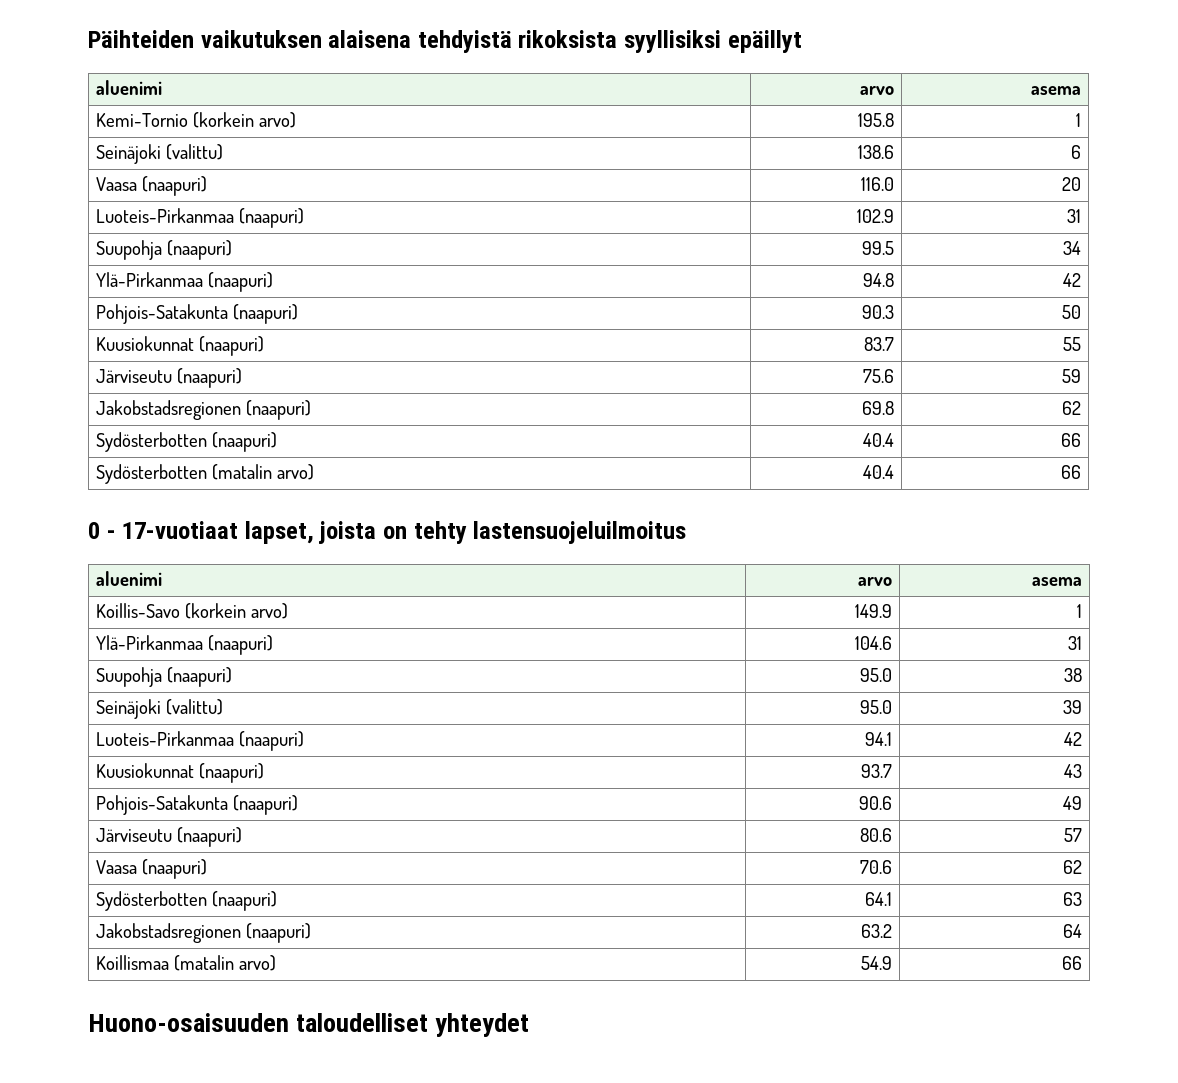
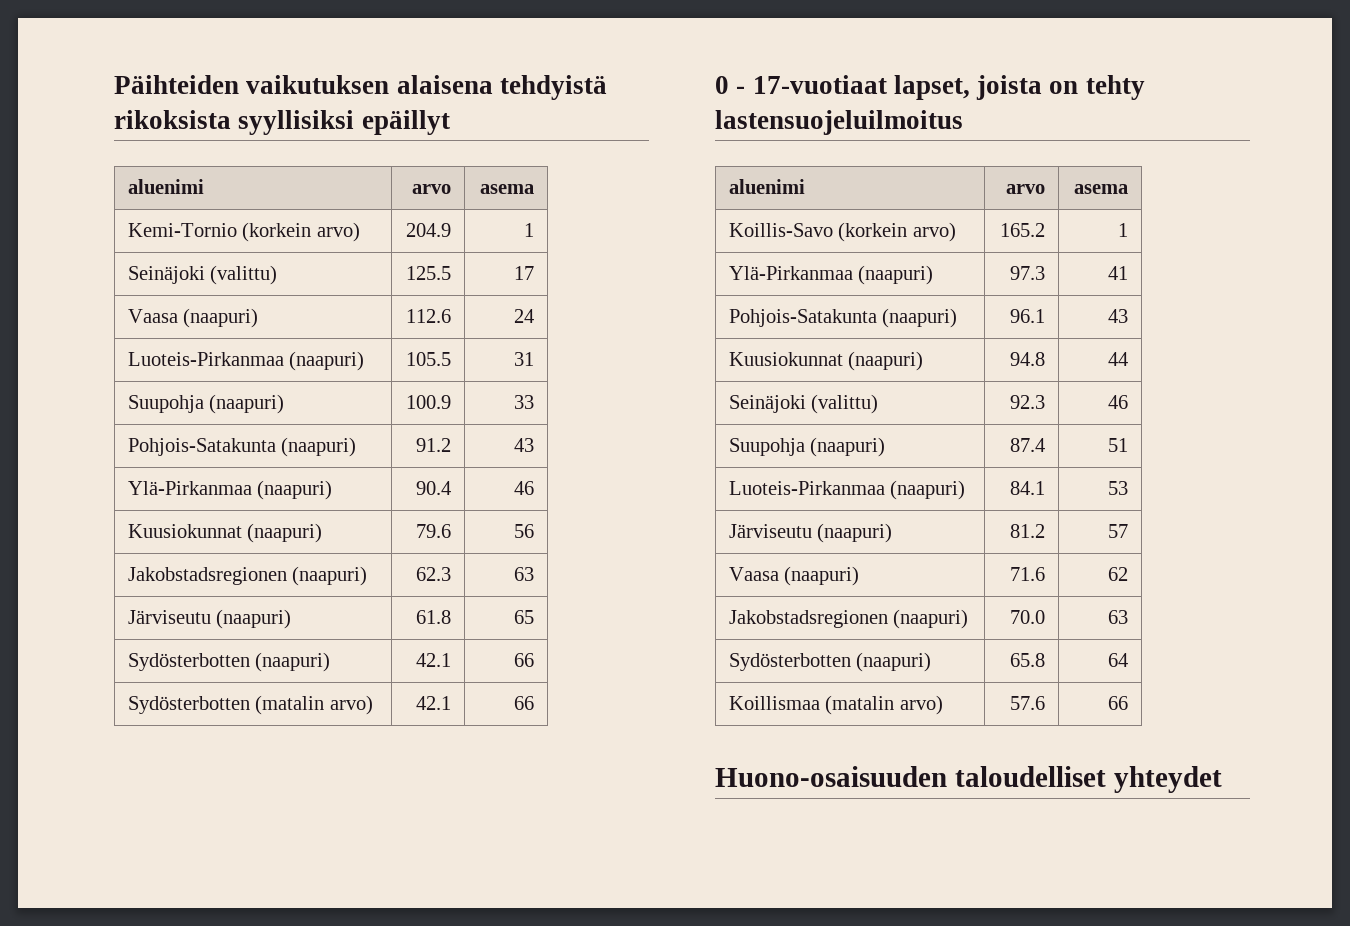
- Kemi-Tornio (korkein arvo) | 195.8 | 1
+ Kemi-Tornio (korkein arvo) | 204.9 | 1
- Seinäjoki (valittu) | 138.6 | 6
- Vaasa (naapuri) | 116.0 | 20
- Luoteis-Pirkanmaa (naapuri) | 102.9 | 31
- Suupohja (naapuri) | 99.5 | 34
- Ylä-Pirkanmaa (naapuri) | 94.8 | 42
- Pohjois-Satakunta (naapuri) | 90.3 | 50
- Kuusiokunnat (naapuri) | 83.7 | 55
- Järviseutu (naapuri) | 75.6 | 59
- Jakobstadsregionen (naapuri) | 69.8 | 62
- Sydösterbotten (naapuri) | 40.4 | 66
+ Seinäjoki (valittu) | 125.5 | 17
+ Vaasa (naapuri) | 112.6 | 24
+ Luoteis-Pirkanmaa (naapuri) | 105.5 | 31
+ Suupohja (naapuri) | 100.9 | 33
+ Pohjois-Satakunta (naapuri) | 91.2 | 43
+ Ylä-Pirkanmaa (naapuri) | 90.4 | 46
+ Kuusiokunnat (naapuri) | 79.6 | 56
+ Jakobstadsregionen (naapuri) | 62.3 | 63
+ Järviseutu (naapuri) | 61.8 | 65
+ Sydösterbotten (naapuri) | 42.1 | 66
- Sydösterbotten (matalin arvo) | 40.4 | 66
+ Sydösterbotten (matalin arvo) | 42.1 | 66
- Koillis-Savo (korkein arvo) | 149.9 | 1
+ Koillis-Savo (korkein arvo) | 165.2 | 1
- Ylä-Pirkanmaa (naapuri) | 104.6 | 31
- Suupohja (naapuri) | 95.0 | 38
- Seinäjoki (valittu) | 95.0 | 39
- Luoteis-Pirkanmaa (naapuri) | 94.1 | 42
- Kuusiokunnat (naapuri) | 93.7 | 43
- Pohjois-Satakunta (naapuri) | 90.6 | 49
- Järviseutu (naapuri) | 80.6 | 57
+ Ylä-Pirkanmaa (naapuri) | 97.3 | 41
+ Pohjois-Satakunta (naapuri) | 96.1 | 43
+ Kuusiokunnat (naapuri) | 94.8 | 44
+ Seinäjoki (valittu) | 92.3 | 46
+ Suupohja (naapuri) | 87.4 | 51
+ Luoteis-Pirkanmaa (naapuri) | 84.1 | 53
+ Järviseutu (naapuri) | 81.2 | 57
- Vaasa (naapuri) | 70.6 | 62
- Sydösterbotten (naapuri) | 64.1 | 63
- Jakobstadsregionen (naapuri) | 63.2 | 64
+ Vaasa (naapuri) | 71.6 | 62
+ Jakobstadsregionen (naapuri) | 70.0 | 63
+ Sydösterbotten (naapuri) | 65.8 | 64
- Koillismaa (matalin arvo) | 54.9 | 66
+ Koillismaa (matalin arvo) | 57.6 | 66

